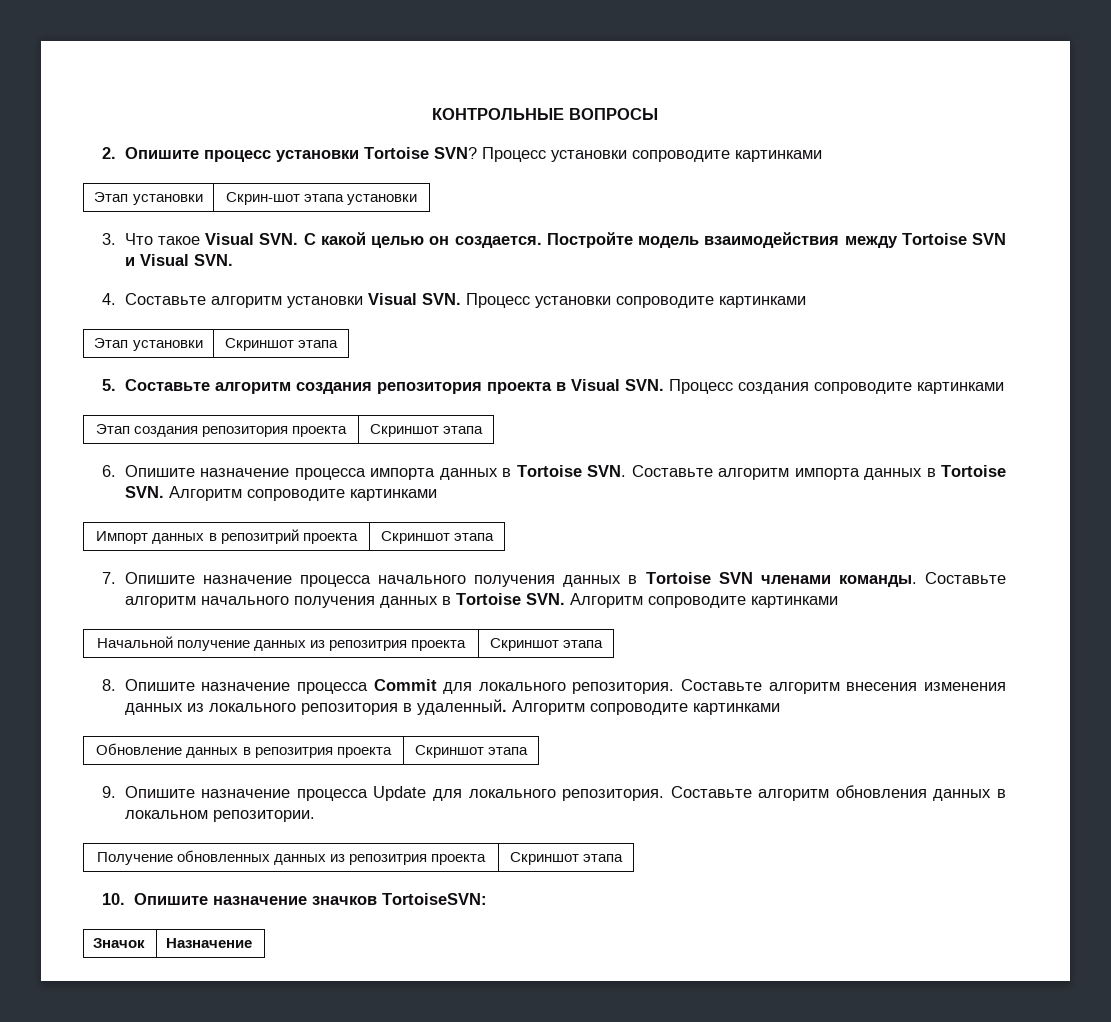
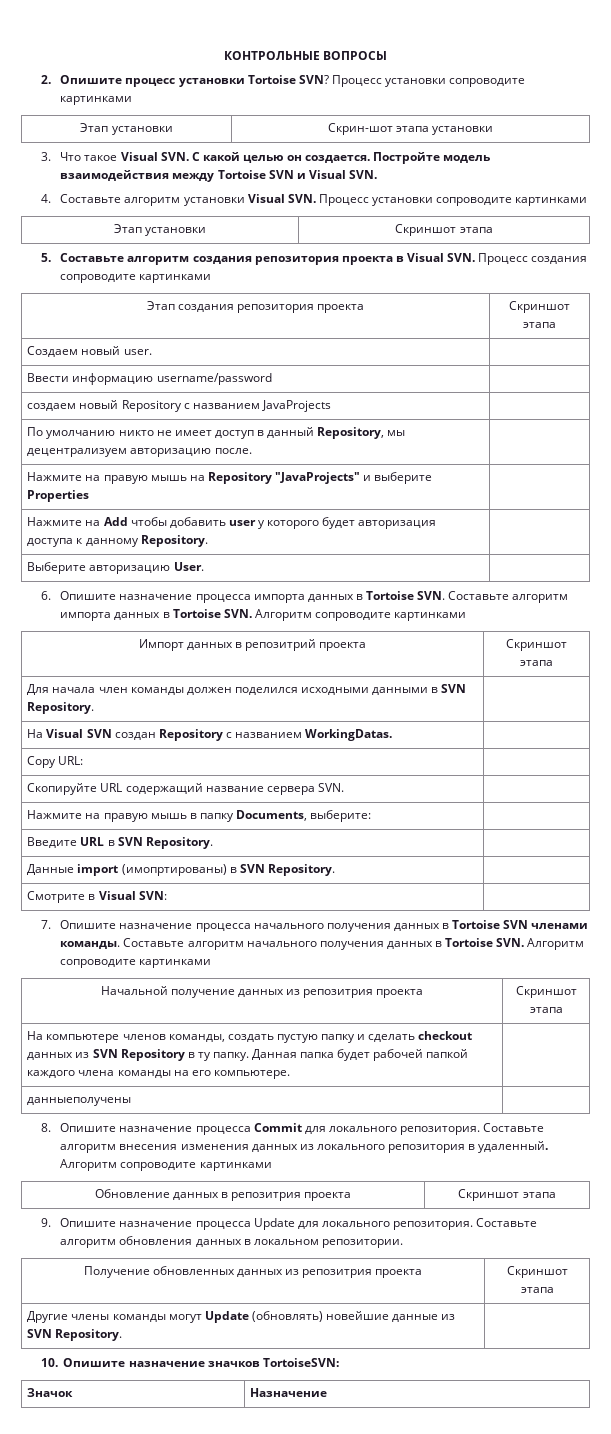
+ Создаем новый user. |
+ Ввести информацию username/password |
+ создаем новый Repository с названием JavaProjects |
+ По умолчанию никто не имеет доступ в данный Repository, мы децентрализуем авторизацию после. |
+ Нажмите на правую мышь на Repository "JavaProjects" и выберите Properties |
+ Нажмите на Add чтобы добавить user у которого будет авторизация доступа к данному Repository. |
+ Выберите авторизацию User. |
+ Для начала член команды должен поделился исходными данными в SVN Repository. |
+ На Visual SVN создан Repository с названием WorkingDatas. |
+ Copy URL: |
+ Скопируйте URL содержащий название сервера SVN. |
+ Нажмите на правую мышь в папку Documents, выберите: |
+ Введите URL в SVN Repository. |
+ Данные import (имопртированы) в SVN Repository. |
+ Смотрите в Visual SVN: |
+ На компьютере членов команды, создать пустую папку и сделать checkout данных из SVN Repository в ту папку. Данная папка будет рабочей папкой каждого члена команды на его компьютере. |
+ данныеполучены |
+ Другие члены команды могут Update (обновлять) новейшие данные из SVN Repository. |

